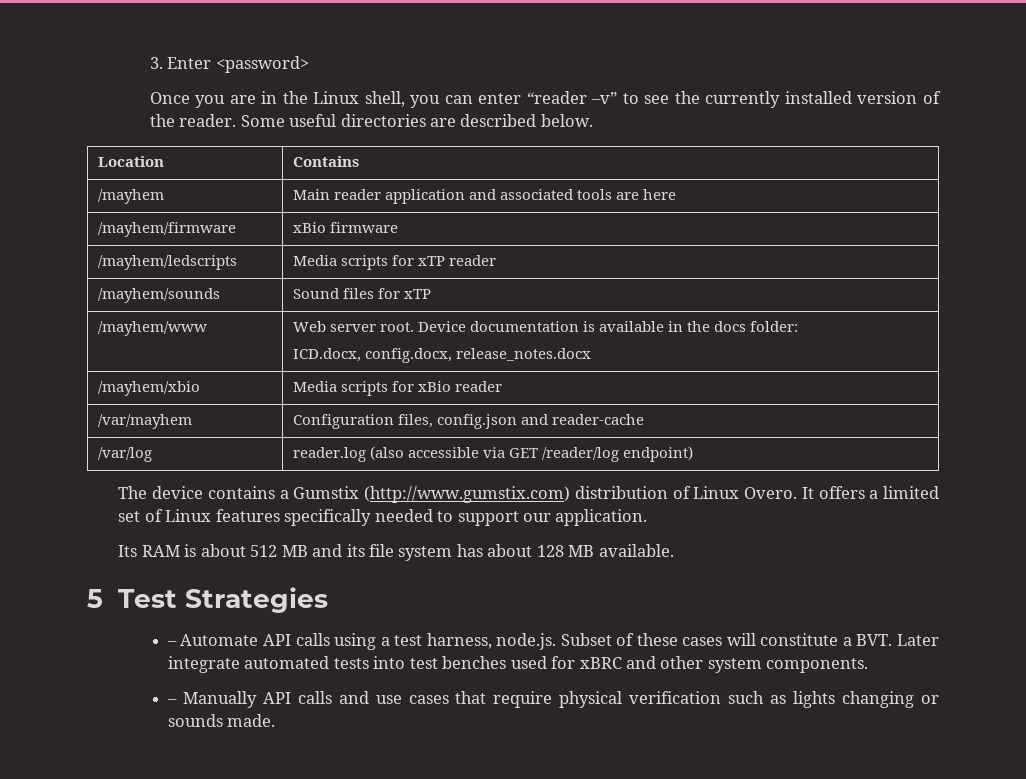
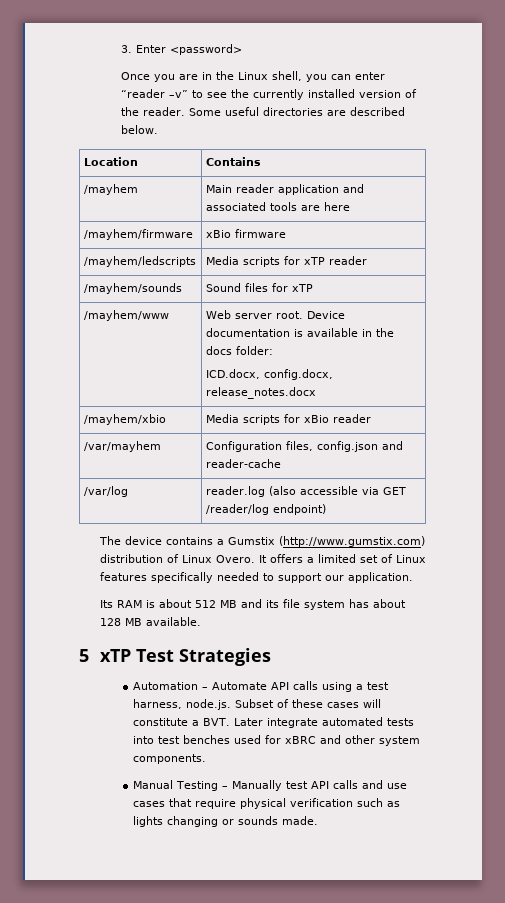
- 5 Test Strategies
+ 5 xTP Test Strategies
- – Automate API calls using a test harness, node.js. Subset of these cases will constitute a BVT. Later integrate automated tests into test benches used for xBRC and other system components.
+ Automation – Automate API calls using a test harness, node.js. Subset of these cases will constitute a BVT. Later integrate automated tests into test benches used for xBRC and other system components.
- – Manually API calls and use cases that require physical verification such as lights changing or sounds made.
+ Manual Testing – Manually test API calls and use cases that require physical verification such as lights changing or sounds made.

